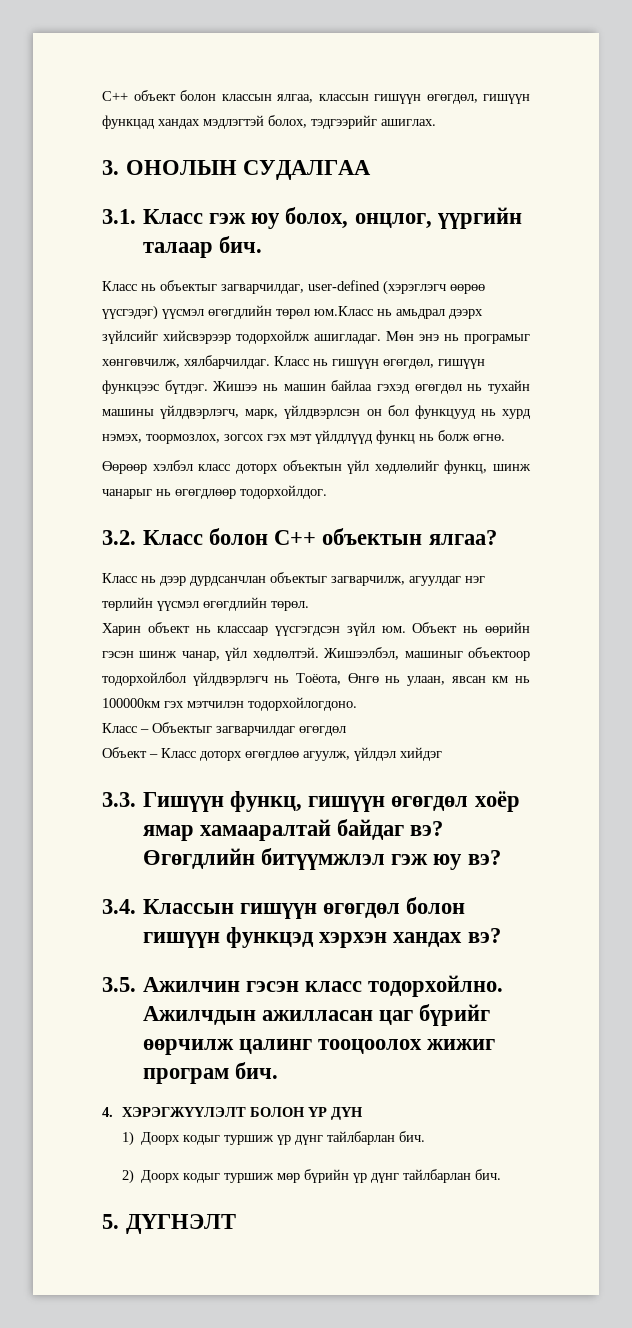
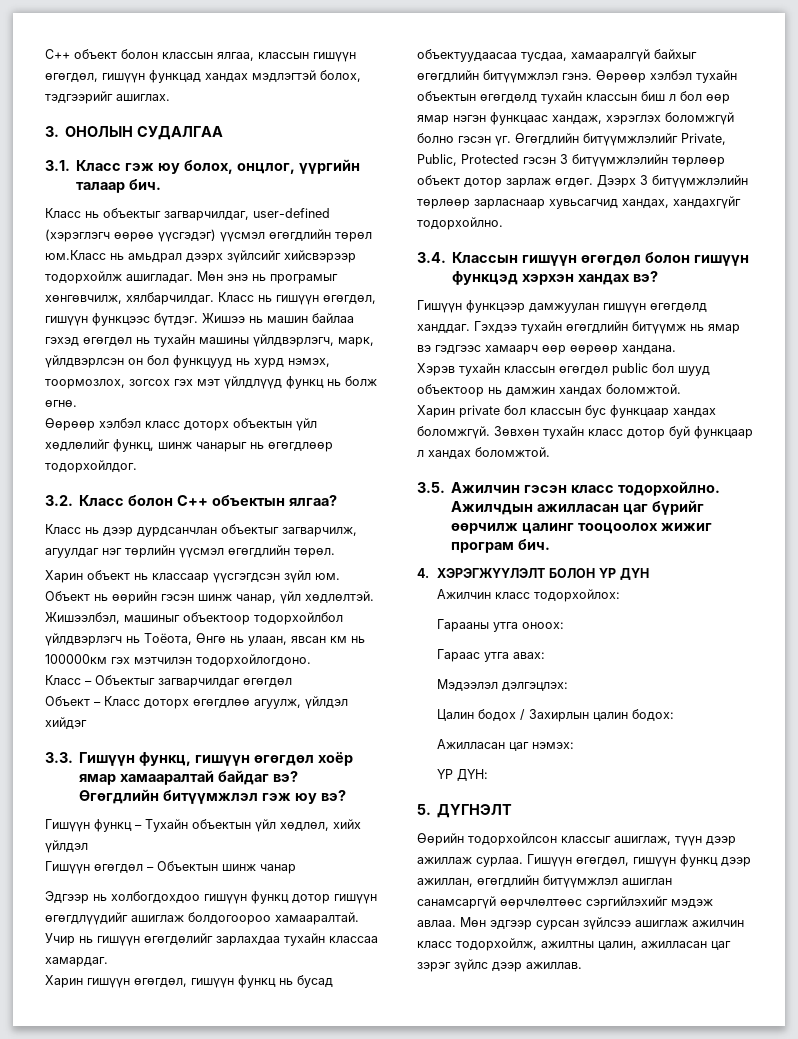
+ Гишүүн функц – Тухайн объектын үйл хөдлөл, хийх үйлдэл
+ Гишүүн өгөгдөл – Объектын шинж чанар
+ Эдгээр нь холбогдохдоо гишүүн функц дотор гишүүн өгөгдлүүдийг ашиглаж болдогоороо хамааралтай. Учир нь гишүүн өгөгдөлийг зарлахдаа тухайн классаа хамардаг.
+ Харин гишүүн өгөгдөл, гишүүн функц нь бусад объектуудаасаа тусдаа, хамааралгүй байхыг өгөгдлийн битүүмжлэл гэнэ. Өөрөөр хэлбэл тухайн объектын өгөгдөлд тухайн классын биш л бол өөр ямар нэгэн функцаас хандаж, хэрэглэх боломжгүй болно гэсэн үг. Өгөгдлийн битүүмжлэлийг Private, Public, Protected гэсэн 3 битүүмжлэлийн төрлөөр объект дотор зарлаж өгдөг. Дээрх 3 битүүмжлэлийн төрлөөр зарласнаар хувьсагчид хандах, хандахгүйг тодорхойлно.
+ Гишүүн функцээр дамжуулан гишүүн өгөгдөлд ханддаг. Гэхдээ тухайн өгөгдлийн битүүмж нь ямар вэ гэдгээс хамаарч өөр өөрөөр хандана.
+ Хэрэв тухайн классын өгөгдөл public бол шууд объектоор нь дамжин хандах боломжтой.
+ Харин private бол классын бус функцаар хандах боломжгүй. Зөвхөн тухайн класс дотор буй функцаар л хандах боломжтой.
- 1) Доорх кодыг туршиж үр дүнг тайлбарлан бич.
- 2) Доорх кодыг туршиж мөр бүрийн үр дүнг тайлбарлан бич.
+ Ажилчин класс тодорхойлох:
+ Гарааны утга оноох:
+ Гараас утга авах:
+ Мэдээлэл дэлгэцлэх:
+ Цалин бодох / Захирлын цалин бодох:
+ Ажилласан цаг нэмэх:
+ ҮР ДҮН:
  5. ДҮГНЭЛТ
+ Өөрийн тодорхойлсон классыг ашиглаж, түүн дээр ажиллаж сурлаа. Гишүүн өгөгдөл, гишүүн функц дээр ажиллан, өгөгдлийн битүүмжлэл ашиглан санамсаргүй өөрчлөлтөөс сэргийлэхийг мэдэж авлаа. Мөн эдгээр сурсан зүйлсээ ашиглаж ажилчин класс тодорхойлж, ажилтны цалин, ажилласан цаг зэрэг зүйлс дээр ажиллав.

